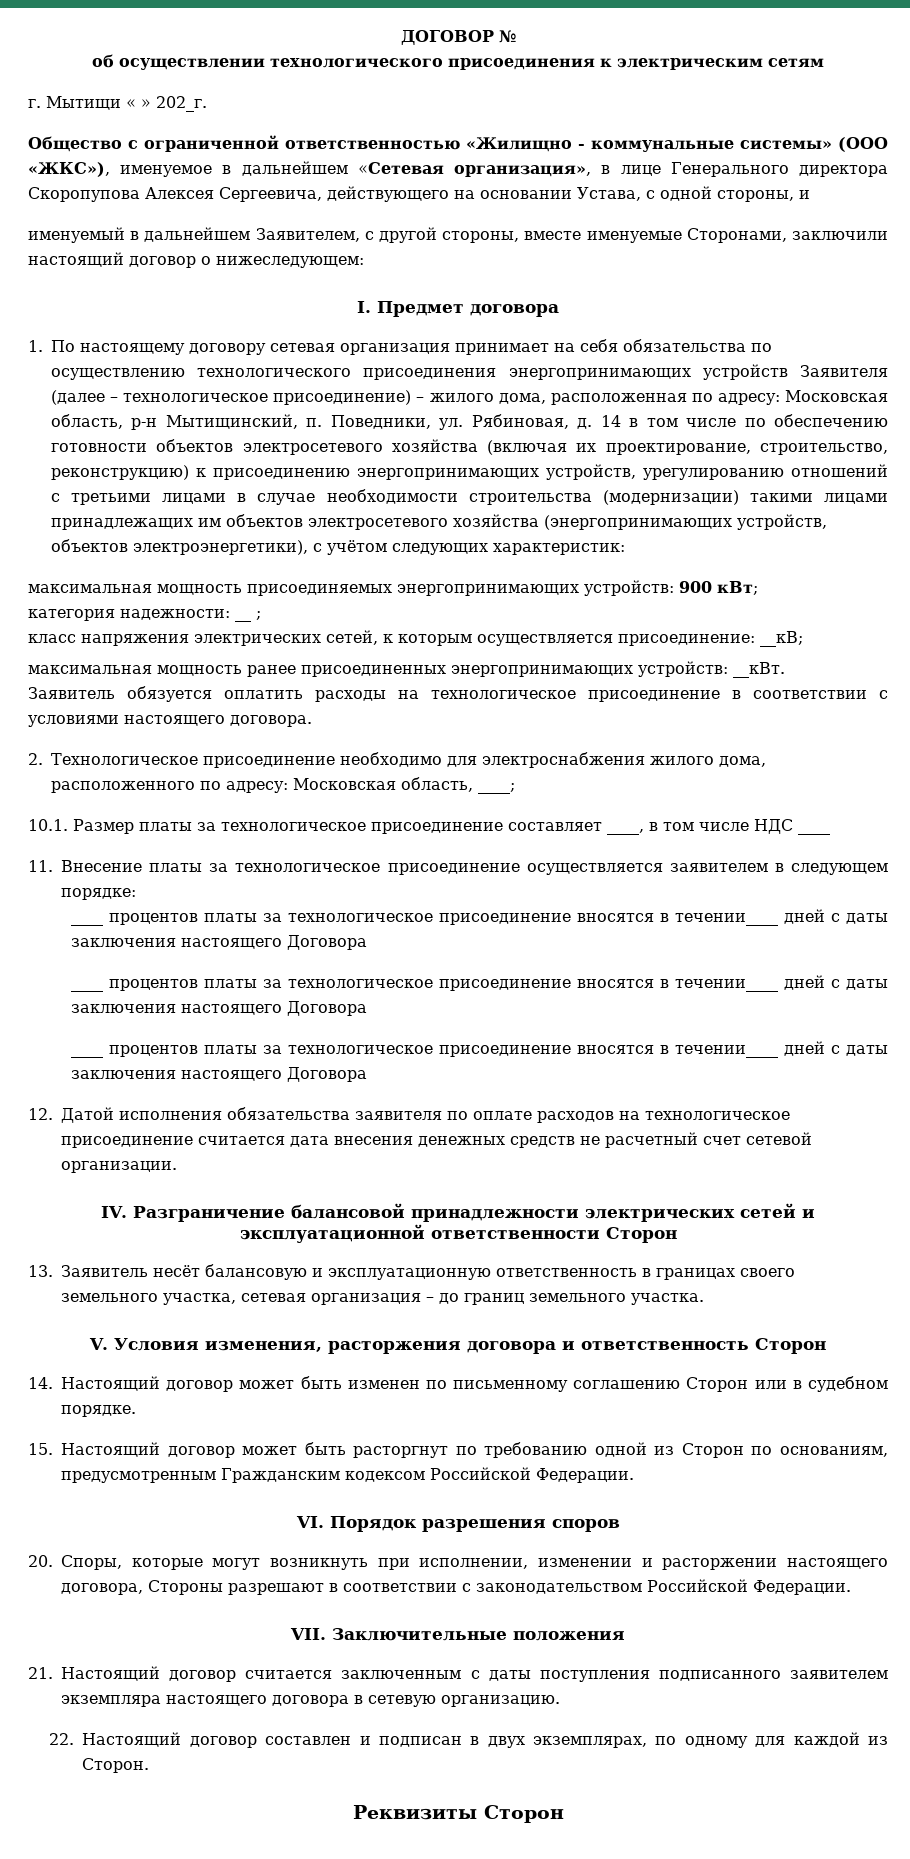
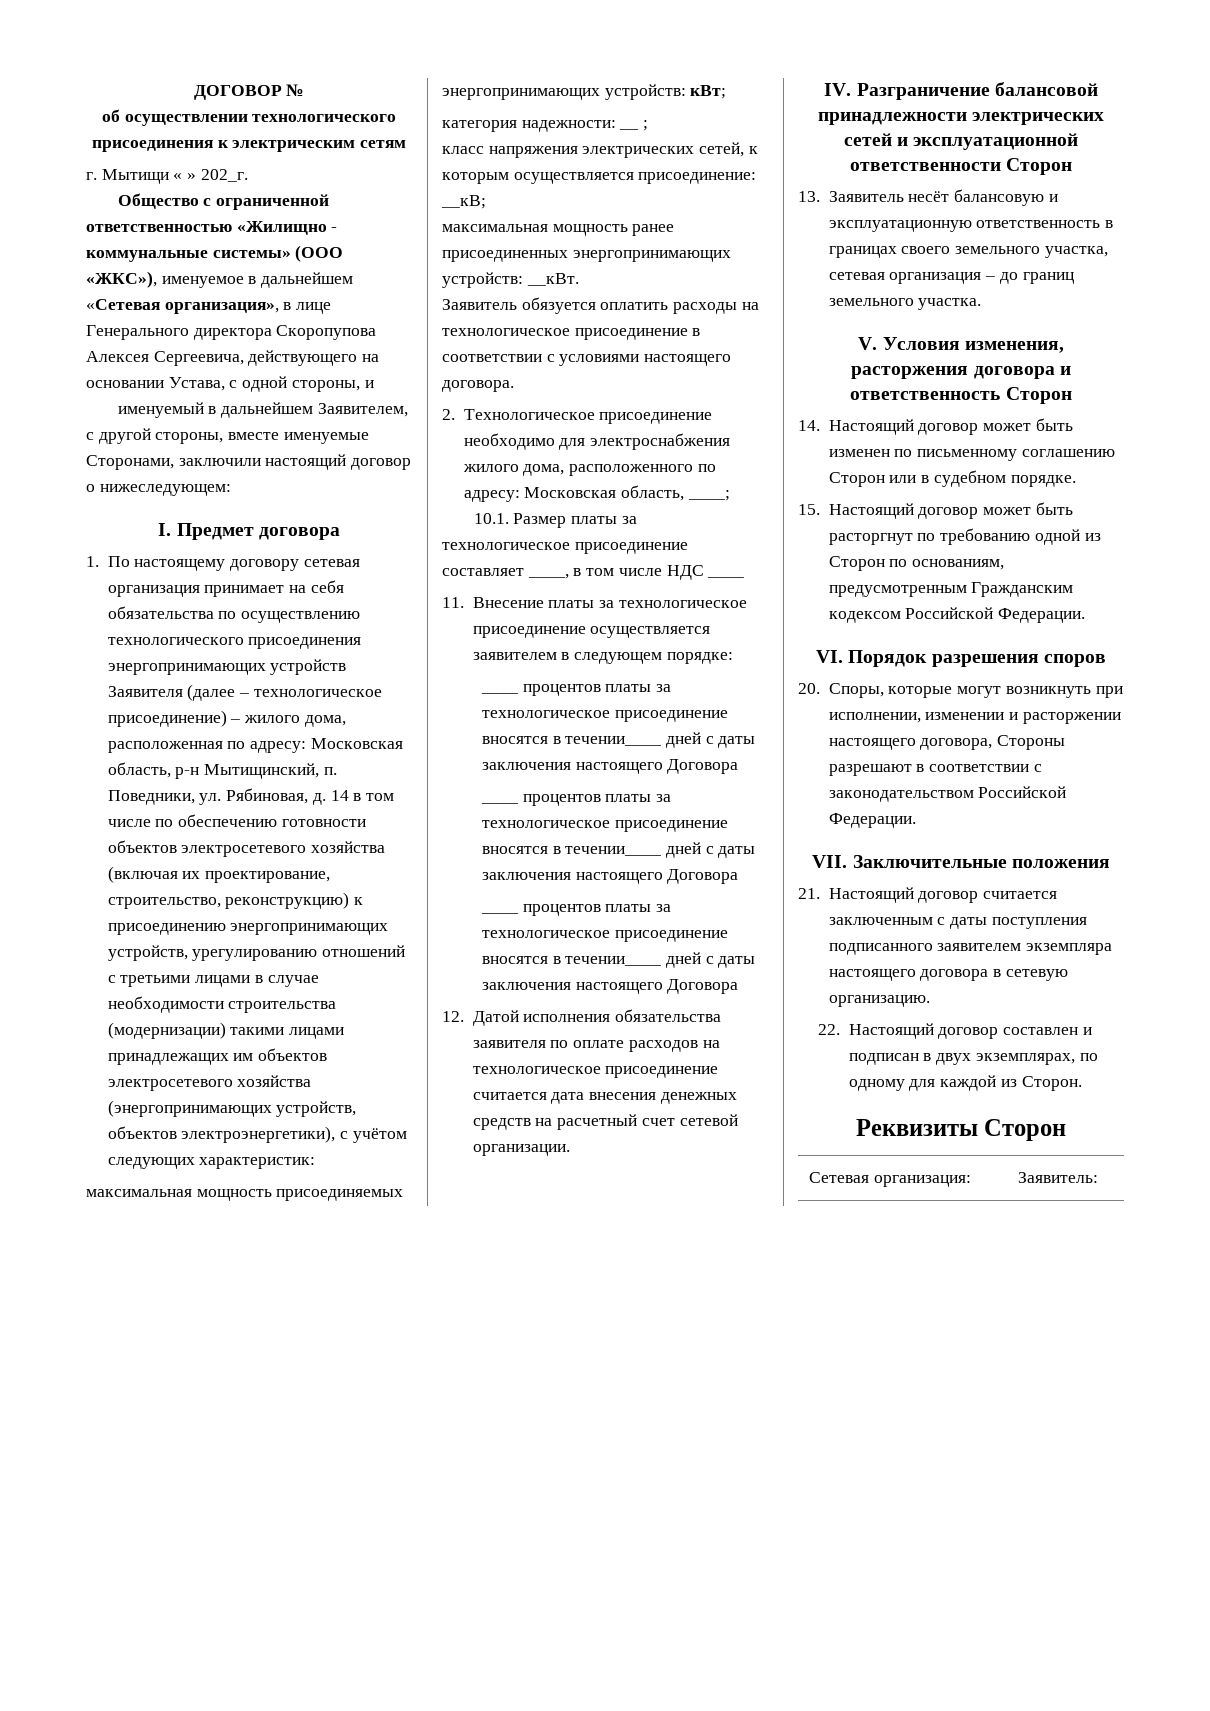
- максимальная мощность присоединяемых энергопринимающих устройств: 900 кВт;
+ максимальная мощность присоединяемых энергопринимающих устройств: кВт;
- 12. Датой исполнения обязательства заявителя по оплате расходов на технологическое присоединение считается дата внесения денежных средств не расчетный счет сетевой организации.
+ 12. Датой исполнения обязательства заявителя по оплате расходов на технологическое присоединение считается дата внесения денежных средств на расчетный счет сетевой организации.
+ Сетевая организация: | Заявитель:

